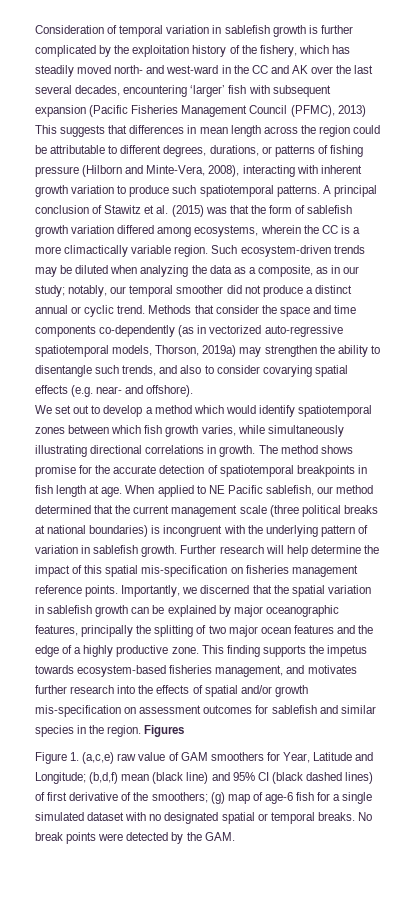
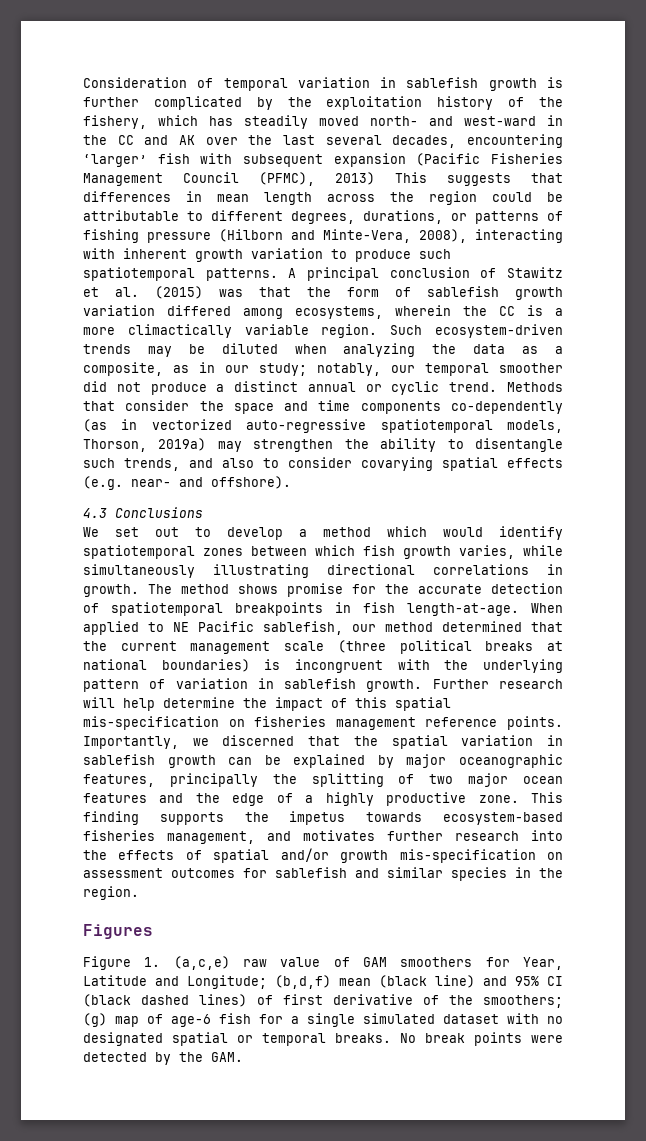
+ 4.3 Conclusions
- The method shows promise for the accurate detection of spatiotemporal breakpoints in fish length at age.
+ The method shows promise for the accurate detection of spatiotemporal breakpoints in fish length-at-age.
- This finding supports the impetus towards ecosystem-based fisheries management, and motivates further research into the effects of spatial and/or growth mis-specification on assessment outcomes for sablefish and similar species in the region. Figures
+ This finding supports the impetus towards ecosystem-based fisheries management, and motivates further research into the effects of spatial and/or growth mis-specification on assessment outcomes for sablefish and similar species in the region.
+ Figures

